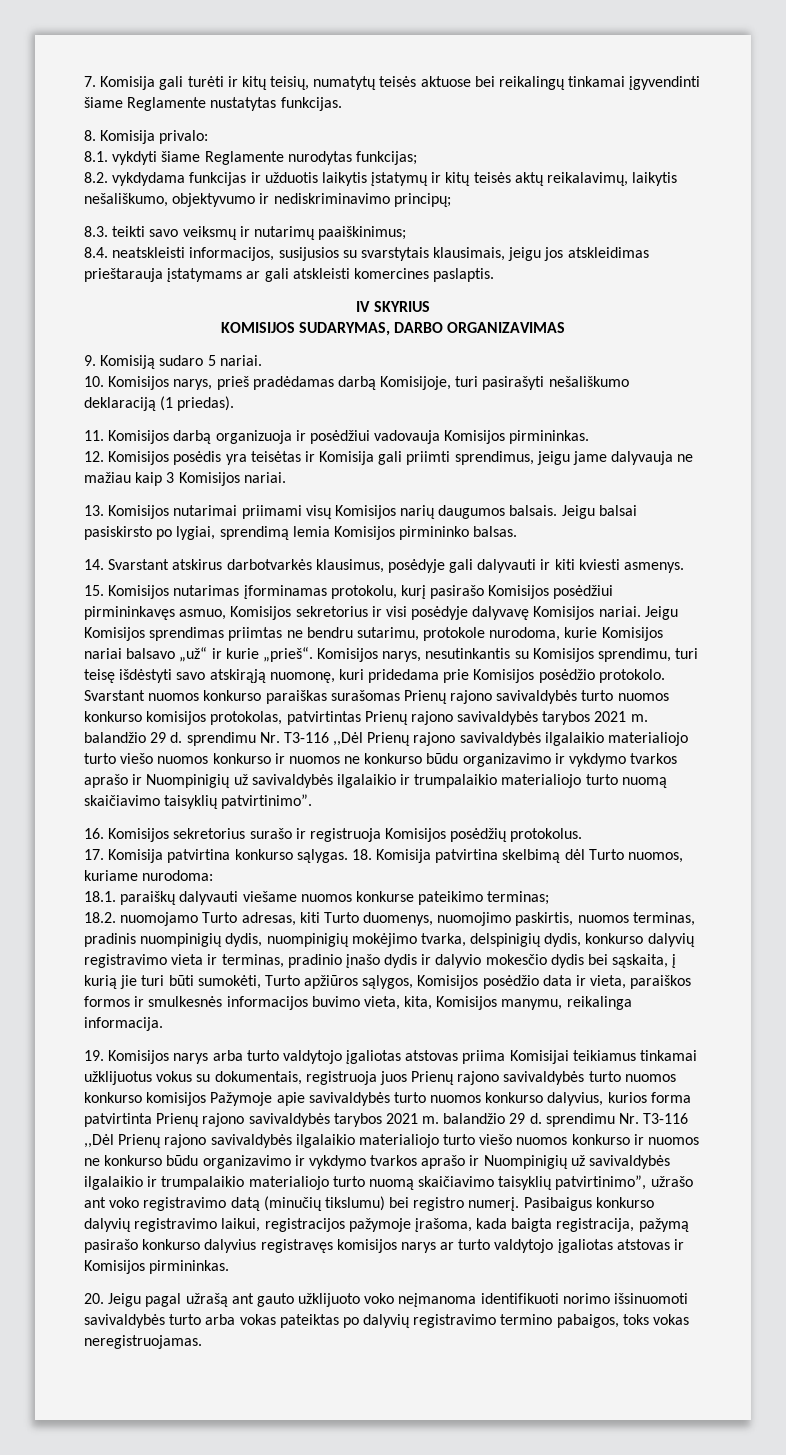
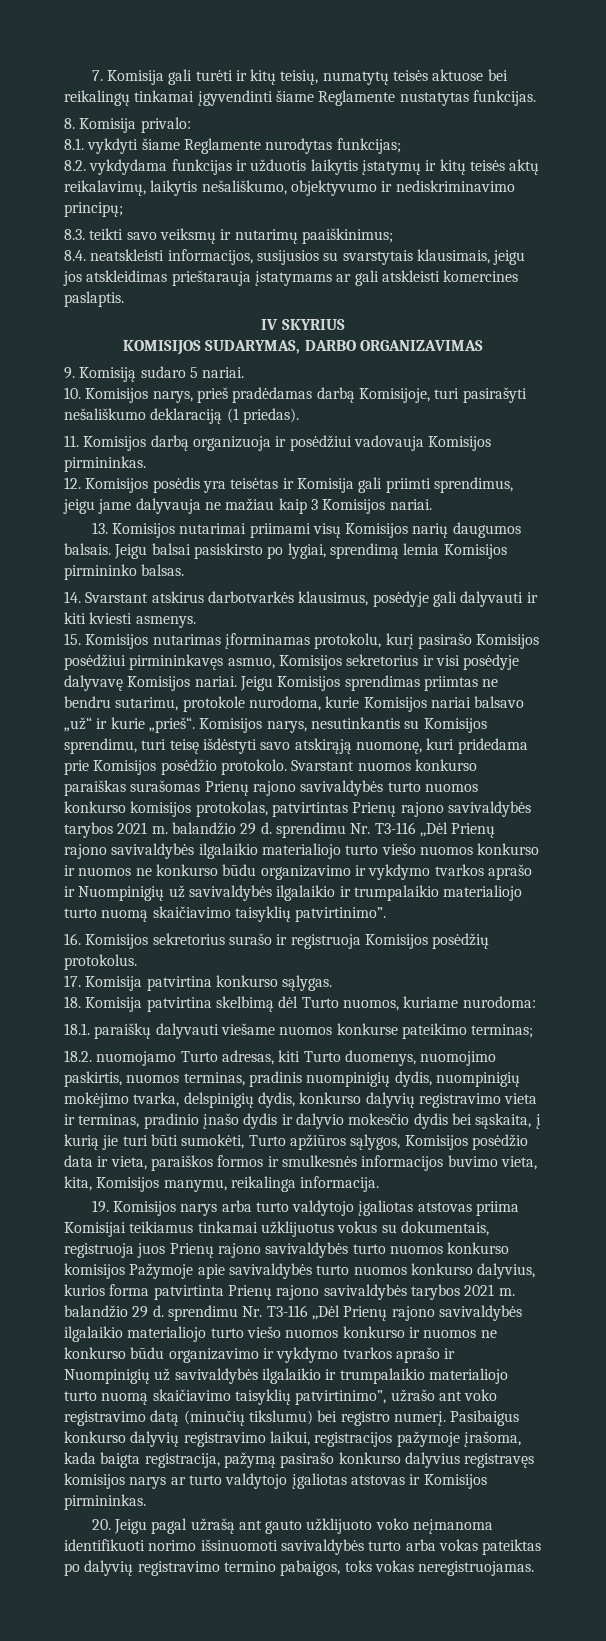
- 17. Komisija patvirtina konkurso sąlygas. 18. Komisija patvirtina skelbimą dėl Turto nuomos, kuriame nurodoma:
+ 17. Komisija patvirtina konkurso sąlygas.
+ 18. Komisija patvirtina skelbimą dėl Turto nuomos, kuriame nurodoma:

